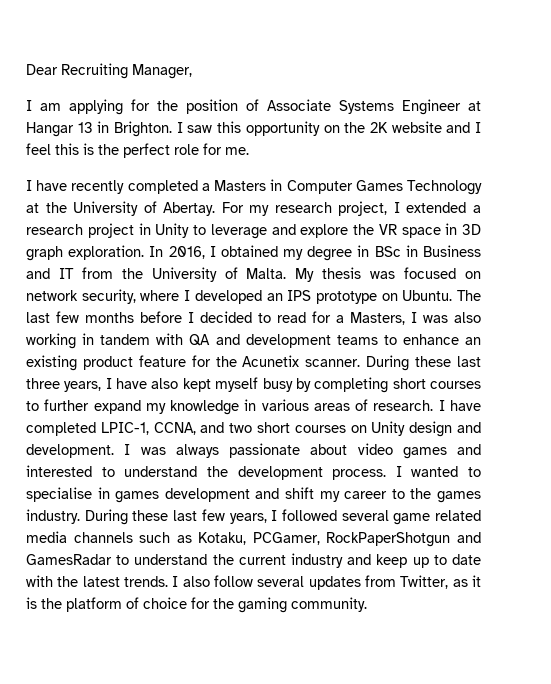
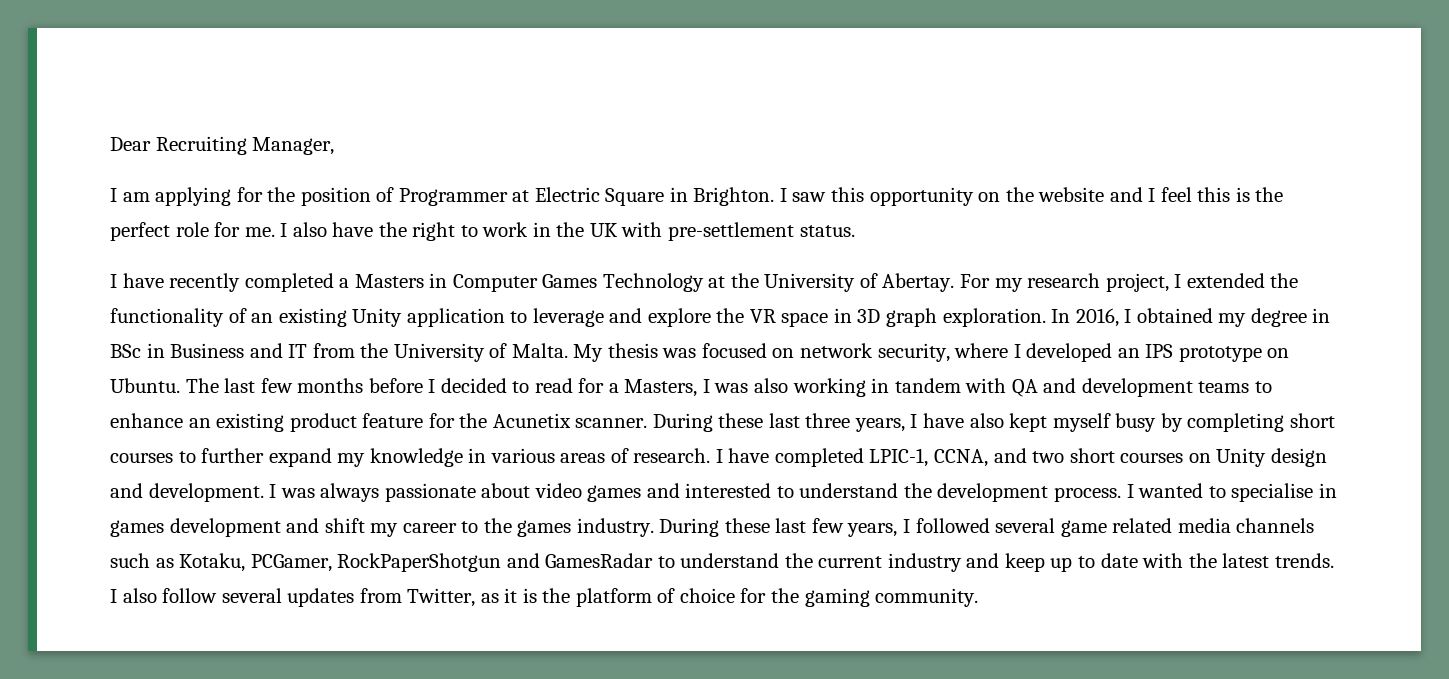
- I am applying for the position of Associate Systems Engineer at Hangar 13 in Brighton.
+ I am applying for the position of Programmer at Electric Square in Brighton.
- I saw this opportunity on the 2K website and I feel this is the perfect role for me.
+ I saw this opportunity on the website and I feel this is the perfect role for me. I also have the right to work in the UK with pre-settlement status.
- For my research project, I extended a research project in Unity to leverage and explore the VR space in 3D graph exploration.
+ For my research project, I extended the functionality of an existing Unity application to leverage and explore the VR space in 3D graph exploration.

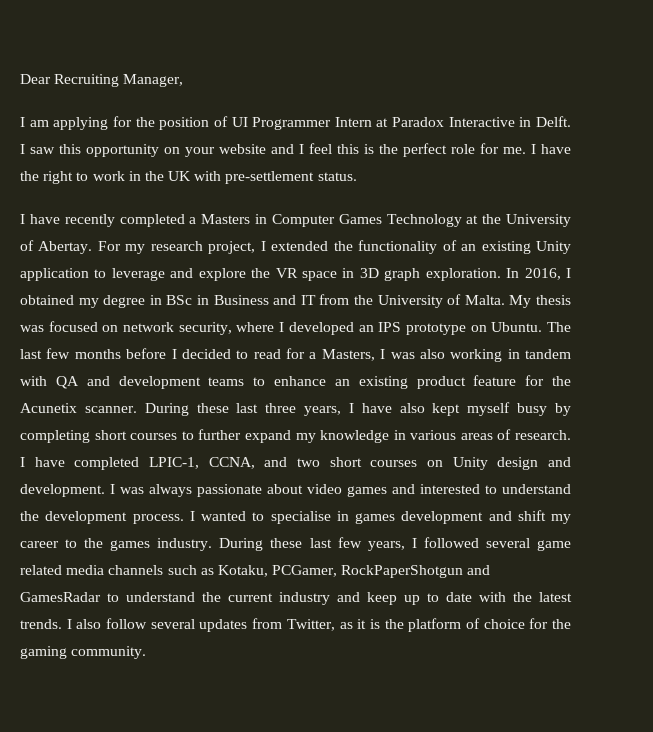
- I am applying for the position of Programmer at Electric Square in Brighton.
+ I am applying for the position of UI Programmer Intern at Paradox Interactive in Delft.
- I saw this opportunity on the website and I feel this is the perfect role for me.
+ I saw this opportunity on your website and I feel this is the perfect role for me.
- I also have the right to work in the UK with pre-settlement status.
+ I have the right to work in the UK with pre-settlement status.

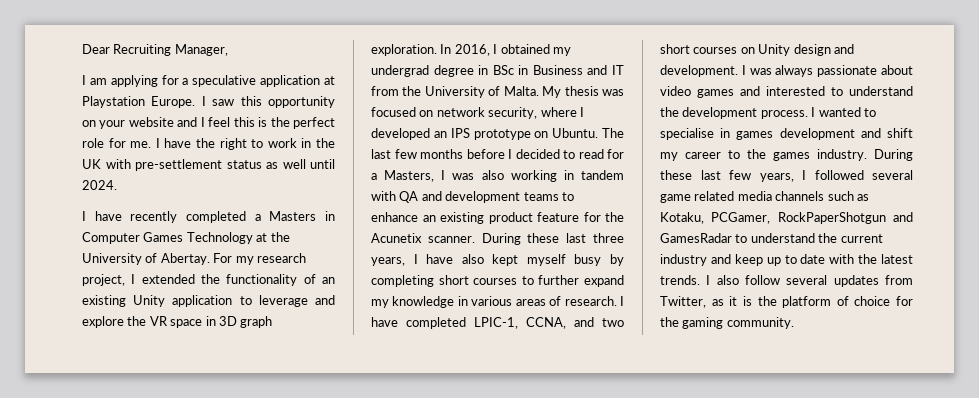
- I am applying for the position of UI Programmer Intern at Paradox Interactive in Delft.
+ I am applying for a speculative application at Playstation Europe.
- I have the right to work in the UK with pre-settlement status.
+ I have the right to work in the UK with pre-settlement status as well until 2024.
- In 2016, I obtained my degree in BSc in Business and IT from the University of Malta.
+ In 2016, I obtained my undergrad degree in BSc in Business and IT from the University of Malta.

